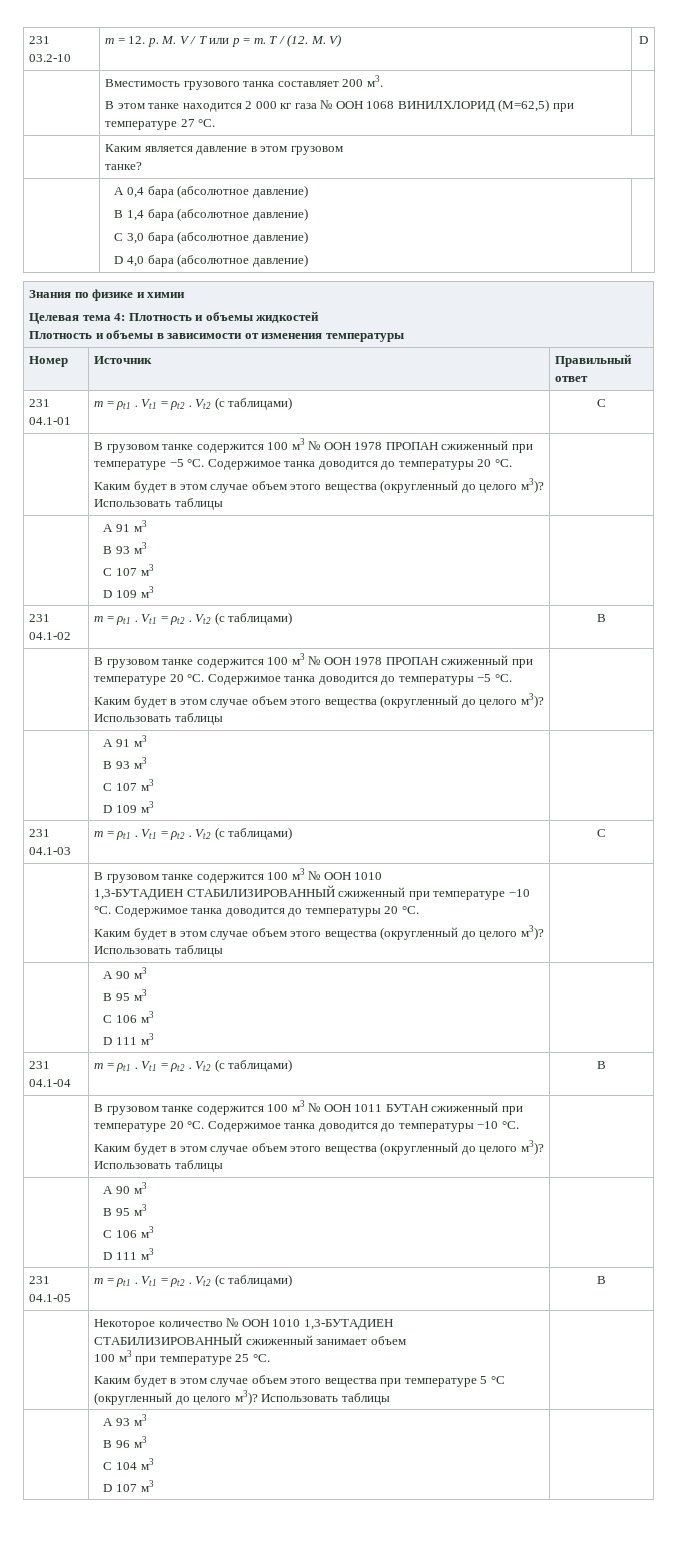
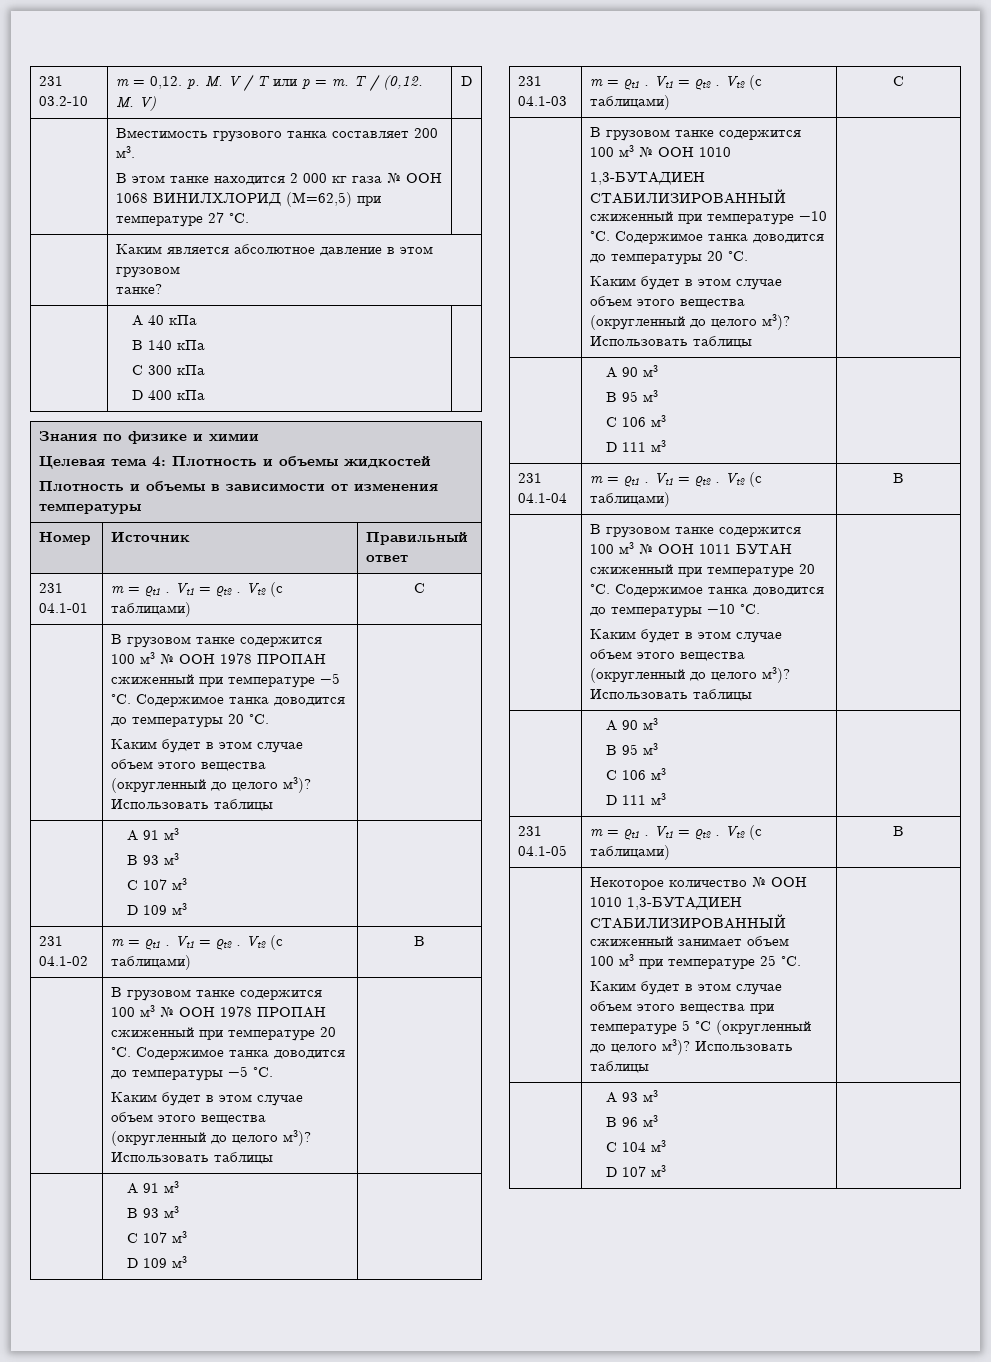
- 231 03.2-10 | m = 12. p. M. V / T или p = m. T / (12. M. V) | D
+ 231 03.2-10 | m = 0,12. p. M. V / T или p = m. T / (0,12. M. V) | D
- | Каким является давление в этом грузовом
+ | Каким является абсолютное давление в этом грузовом
- | A 0,4 бара (абсолютное давление)
- В 1,4 бара (абсолютное давление)
- C 3,0 бара (абсолютное давление)
- D 4,0 бара (абсолютное давление) |
+ | A 40 кПа
+ В 140 кПа
+ C 300 кПа
+ D 400 кПа |

